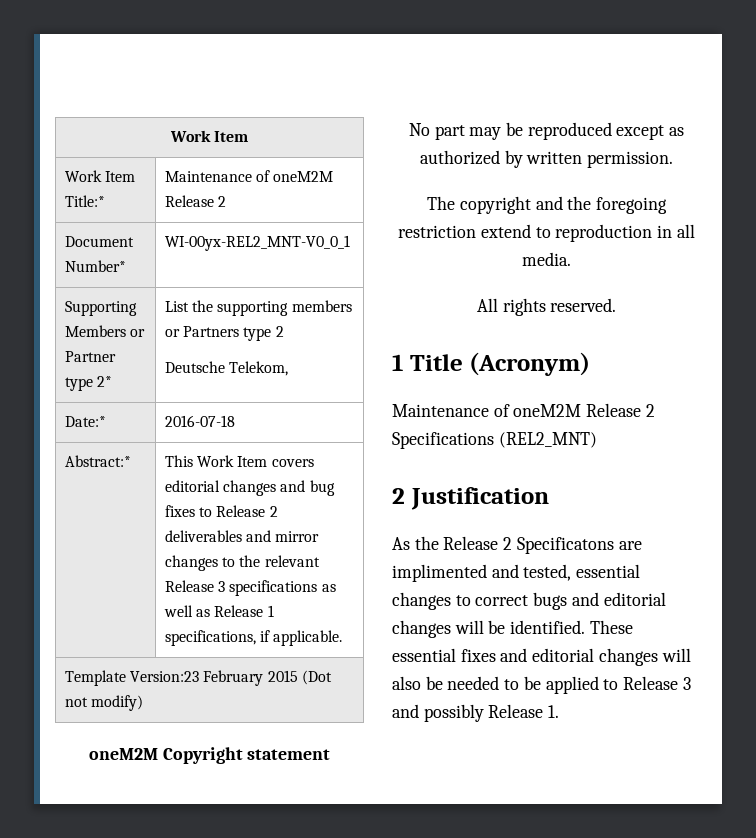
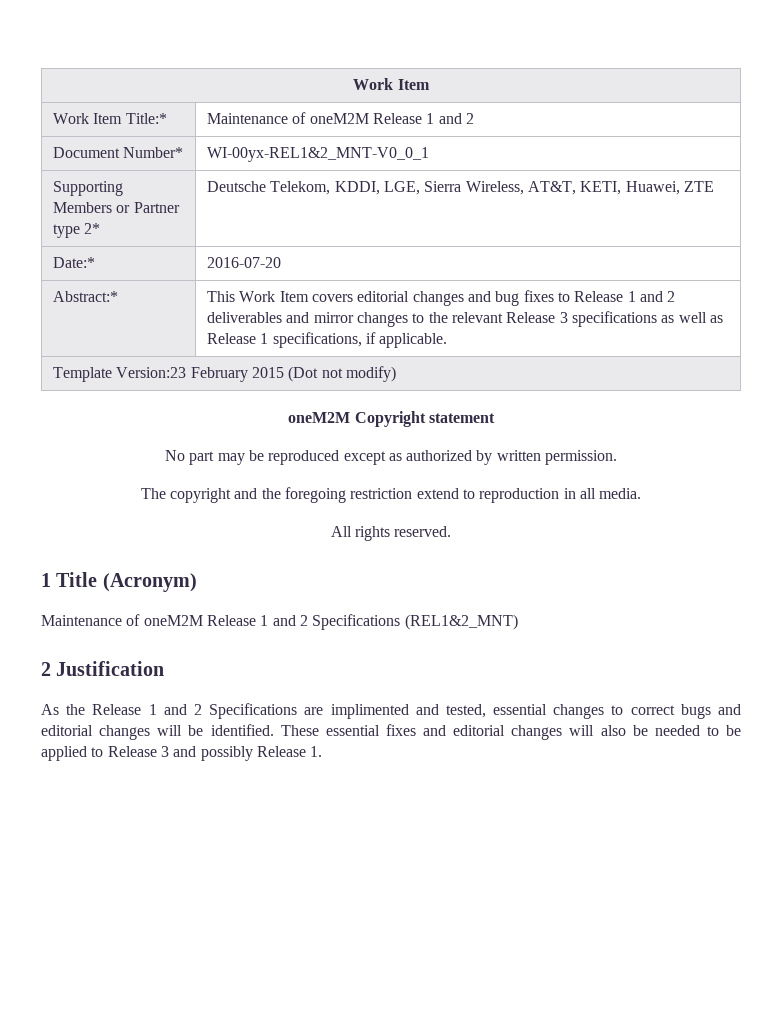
- Work Item Title:* | Maintenance of oneM2M Release 2
+ Work Item Title:* | Maintenance of oneM2M Release 1 and 2
- Document Number* | WI-00yx-REL2_MNT-V0_0_1
+ Document Number* | WI-00yx-REL1&2_MNT-V0_0_1
- Supporting Members or Partner type 2* | List the supporting members or Partners type 2
- Deutsche Telekom,
+ Supporting Members or Partner type 2* | Deutsche Telekom, KDDI, LGE, Sierra Wireless, AT&T, KETI, Huawei, ZTE
- Date:* | 2016-07-18
+ Date:* | 2016-07-20
- Abstract:* | This Work Item covers editorial changes and bug fixes to Release 2 deliverables and mirror changes to the relevant Release 3 specifications as well as Release 1 specifications, if applicable.
+ Abstract:* | This Work Item covers editorial changes and bug fixes to Release 1 and 2 deliverables and mirror changes to the relevant Release 3 specifications as well as Release 1 specifications, if applicable.
- Maintenance of oneM2M Release 2 Specifications (REL2_MNT)
+ Maintenance of oneM2M Release 1 and 2 Specifications (REL1&2_MNT)
- As the Release 2 Specificatons are implimented and tested, essential changes to correct bugs and editorial changes will be identified.
+ As the Release 1 and 2 Specifications are implimented and tested, essential changes to correct bugs and editorial changes will be identified.

